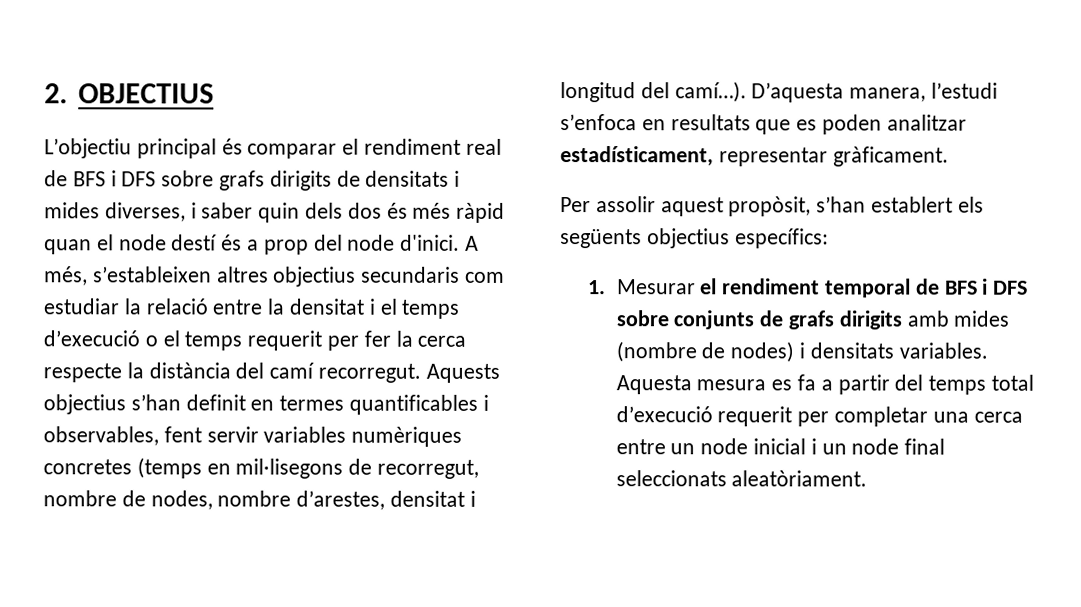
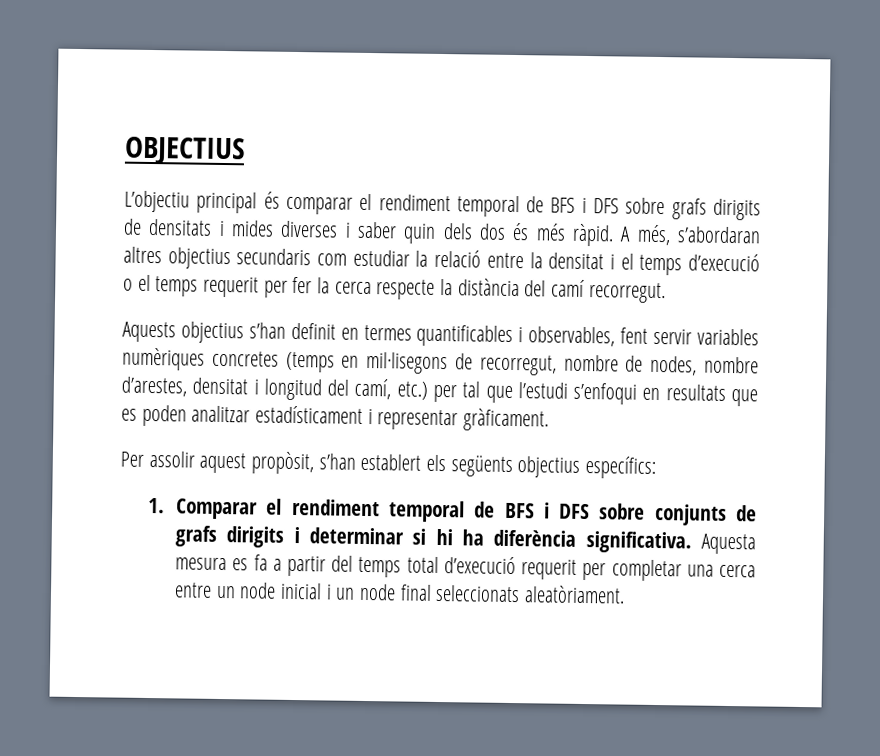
- 2. OBJECTIUS
+ OBJECTIUS
- L’objectiu principal és comparar el rendiment real de BFS i DFS sobre grafs dirigits de densitats i mides diverses, i saber quin dels dos és més ràpid quan el node destí és a prop del node d'inici.
+ L’objectiu principal és comparar el rendiment temporal de BFS i DFS sobre grafs dirigits de densitats i mides diverses i saber quin dels dos és més ràpid.
- A més, s’estableixen altres objectius secundaris com estudiar la relació entre la densitat i el temps d’execució o el temps requerit per fer la cerca respecte la distància del camí recorregut. Aquests objectius s’han definit en termes quantificables i observables, fent servir variables numèriques concretes (temps en mil·lisegons de recorregut, nombre de nodes, nombre d’arestes, densitat i longitud del camí…). D’aquesta manera, l’estudi s’enfoca en resultats que es poden analitzar estadísticament, representar gràficament.
+ A més, s’abordaran altres objectius secundaris com estudiar la relació entre la densitat i el temps d’execució o el temps requerit per fer la cerca respecte la distància del camí recorregut.
+ Aquests objectius s’han definit en termes quantificables i observables, fent servir variables numèriques concretes (temps en mil·lisegons de recorregut, nombre de nodes, nombre d’arestes, densitat i longitud del camí, etc.) per tal que l’estudi s’enfoqui en resultats que es poden analitzar estadísticament i representar gràficament.
- 1. Mesurar el rendiment temporal de BFS i DFS sobre conjunts de grafs dirigits amb mides (nombre de nodes) i densitats variables.
+ 1. Comparar el rendiment temporal de BFS i DFS sobre conjunts de grafs dirigits i determinar si hi ha diferència significativa.

